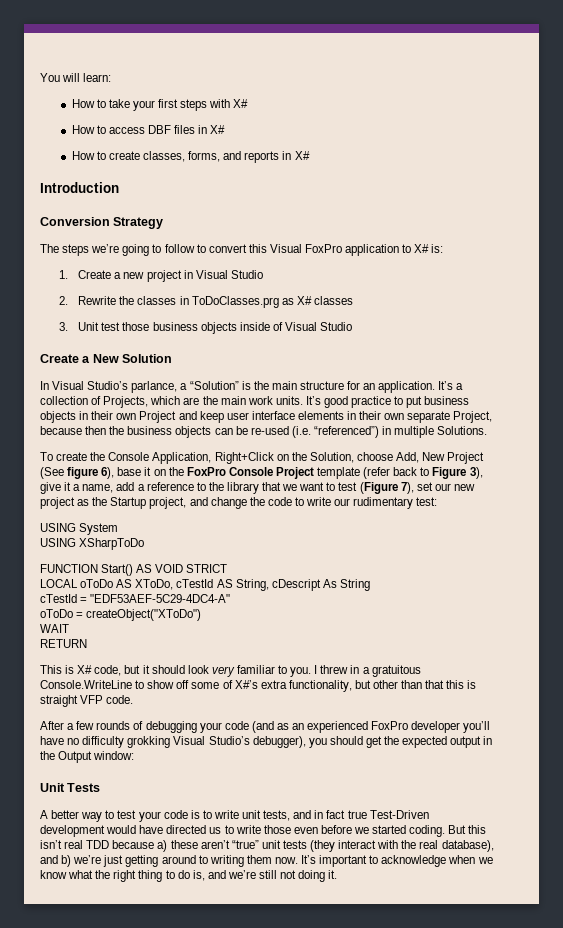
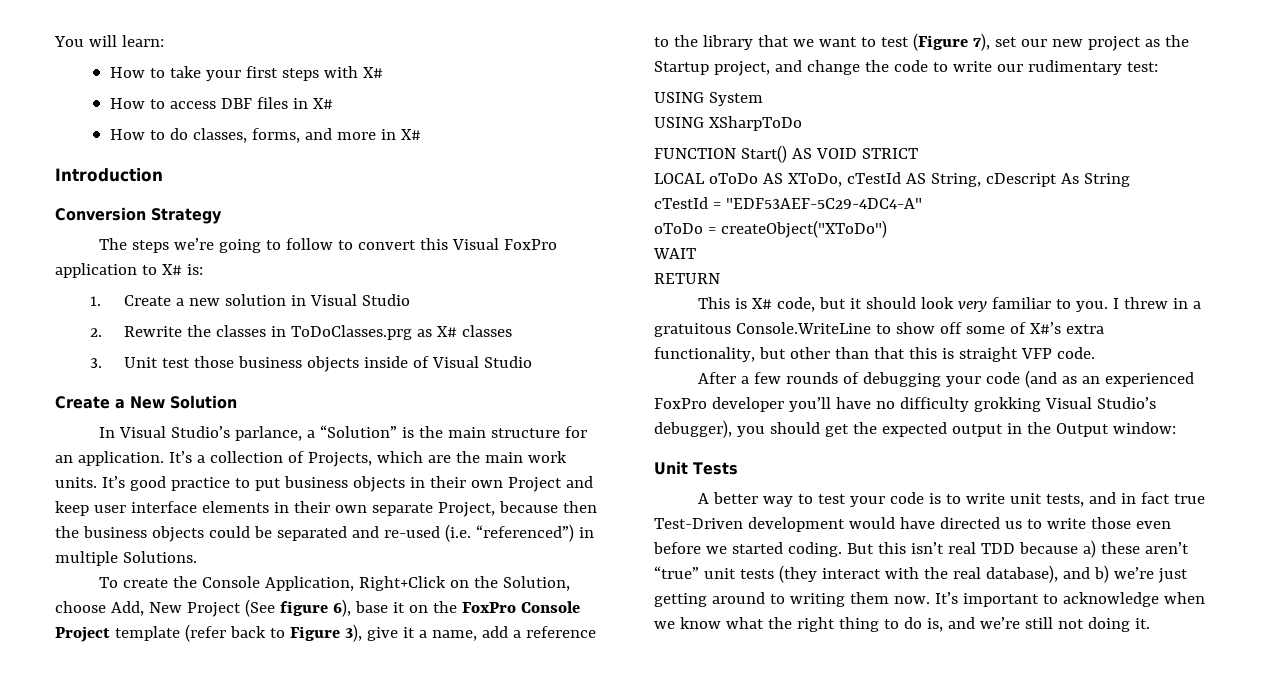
- How to create classes, forms, and reports in X#
+ How to do classes, forms, and more in X#
- 1. Create a new project in Visual Studio
+ 1. Create a new solution in Visual Studio
- It’s good practice to put business objects in their own Project and keep user interface elements in their own separate Project, because then the business objects can be re-used (i.e. “referenced”) in multiple Solutions.
+ It’s good practice to put business objects in their own Project and keep user interface elements in their own separate Project, because then the business objects could be separated and re-used (i.e. “referenced”) in multiple Solutions.

